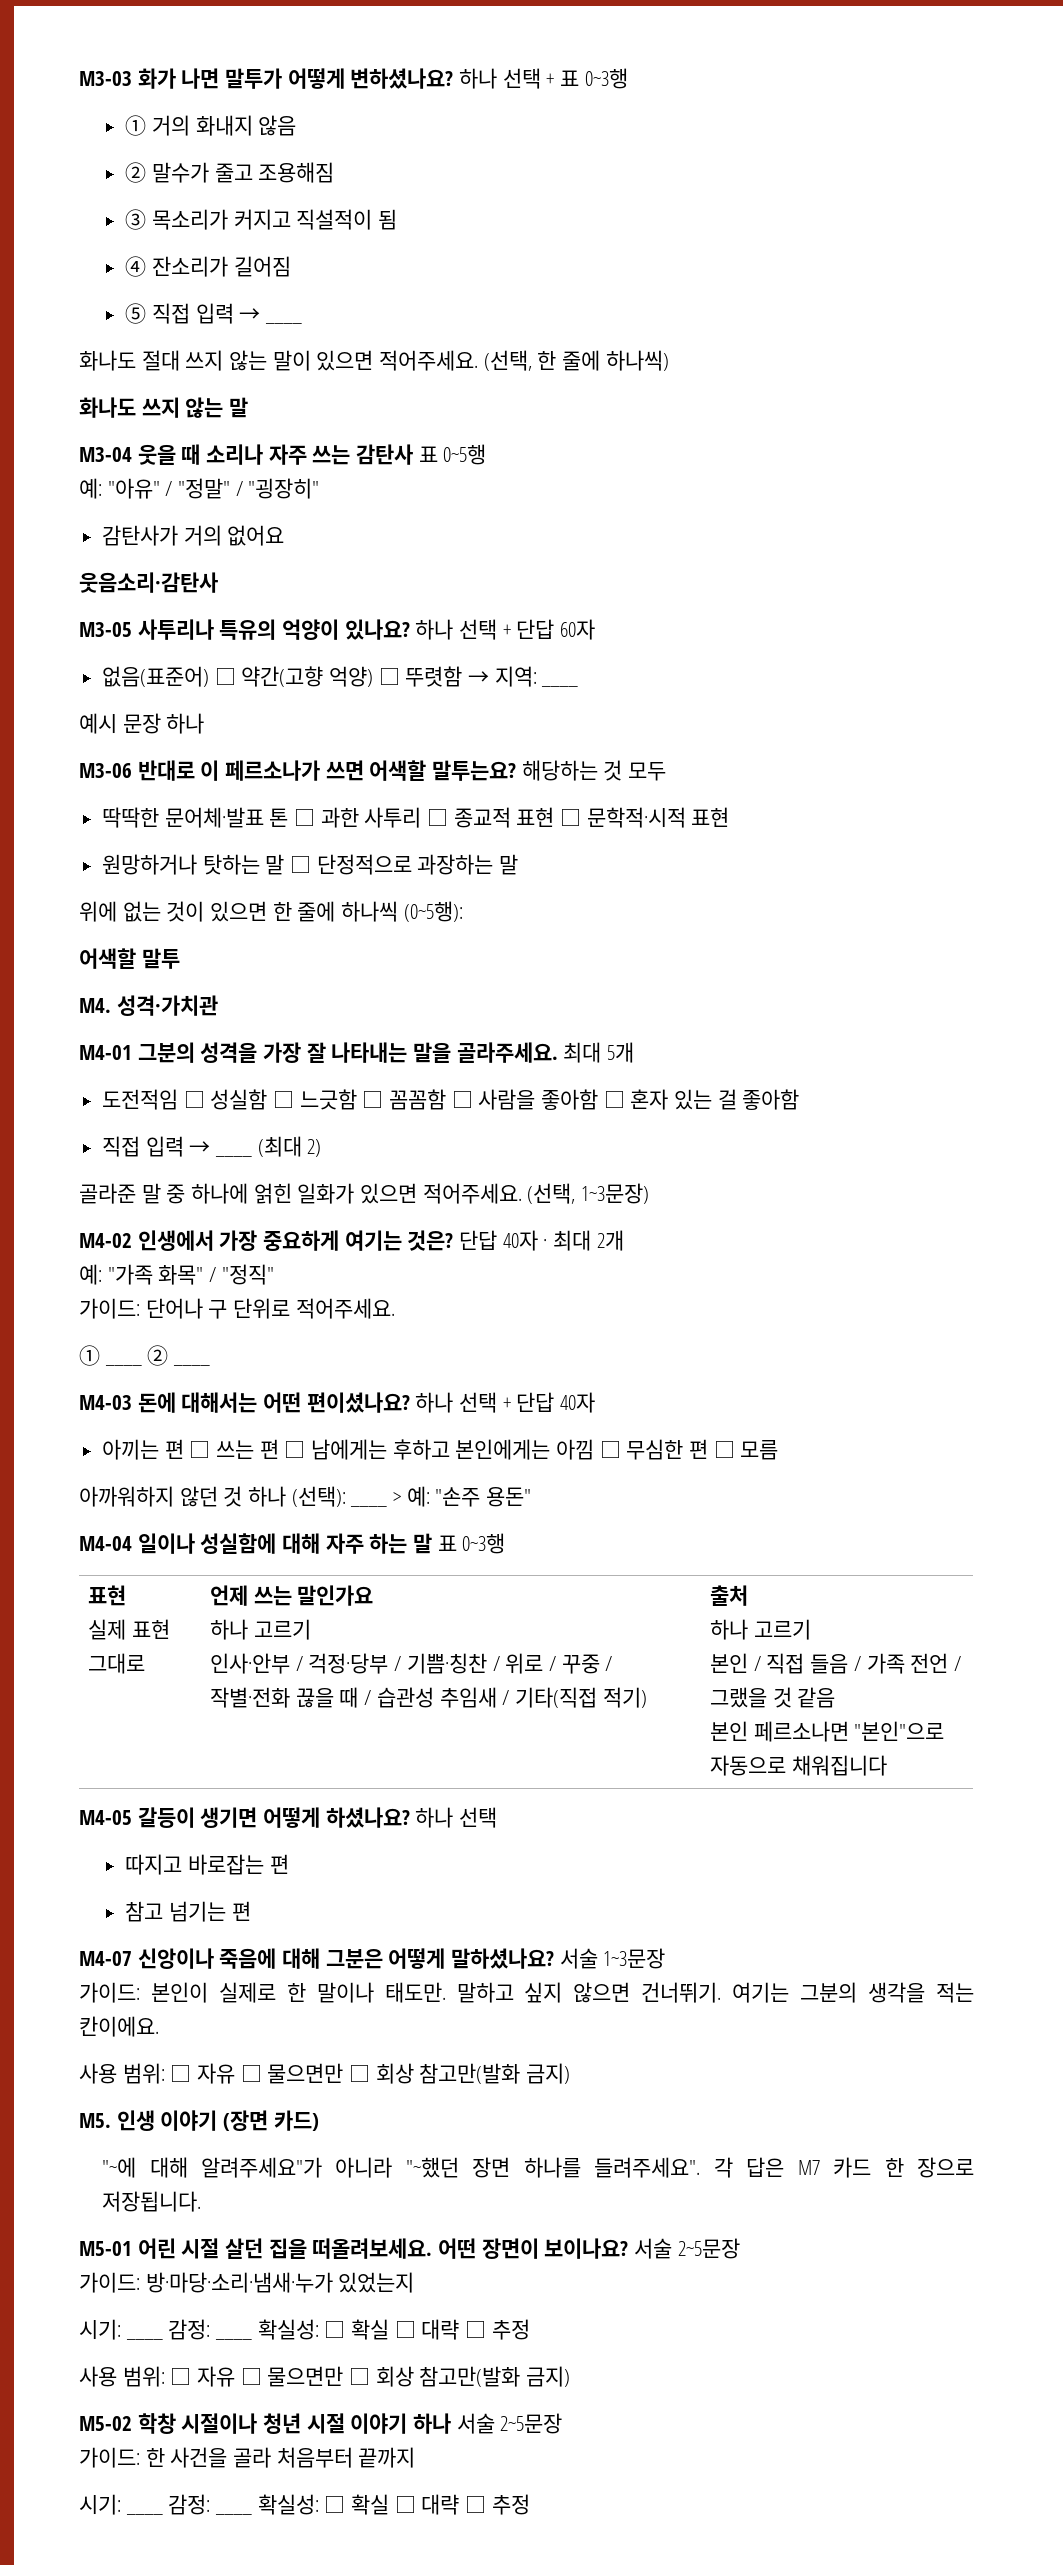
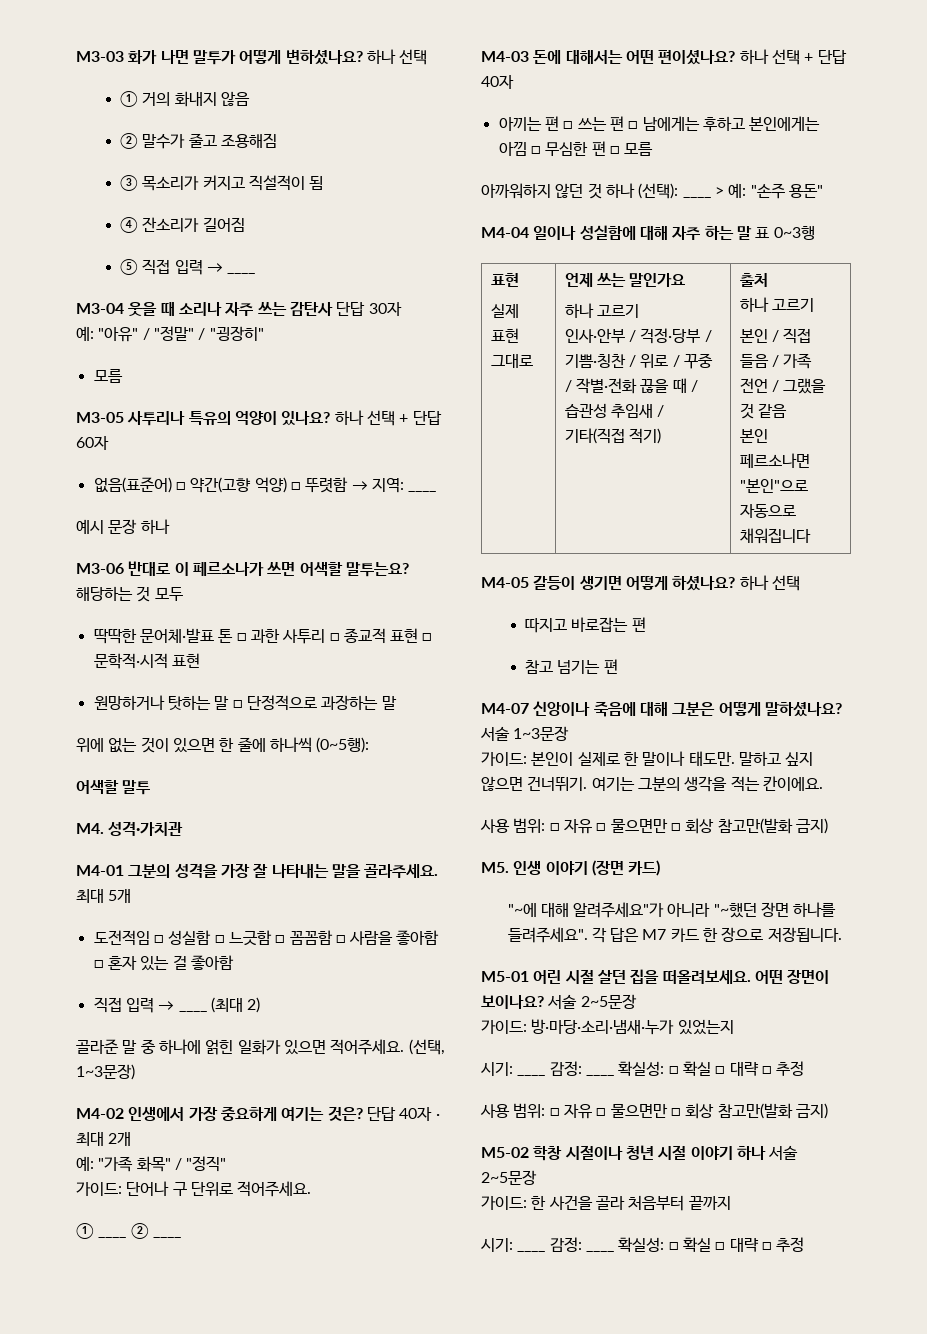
- M3-03 화가 나면 말투가 어떻게 변하셨나요? 하나 선택 + 표 0~3행
+ M3-03 화가 나면 말투가 어떻게 변하셨나요? 하나 선택
- 화나도 절대 쓰지 않는 말이 있으면 적어주세요. (선택, 한 줄에 하나씩)
- 화나도 쓰지 않는 말
- M3-04 웃을 때 소리나 자주 쓰는 감탄사 표 0~5행
+ M3-04 웃을 때 소리나 자주 쓰는 감탄사 단답 30자
  예: "아유" / "정말" / "굉장히"
- 감탄사가 거의 없어요
- 웃음소리·감탄사
+ 모름

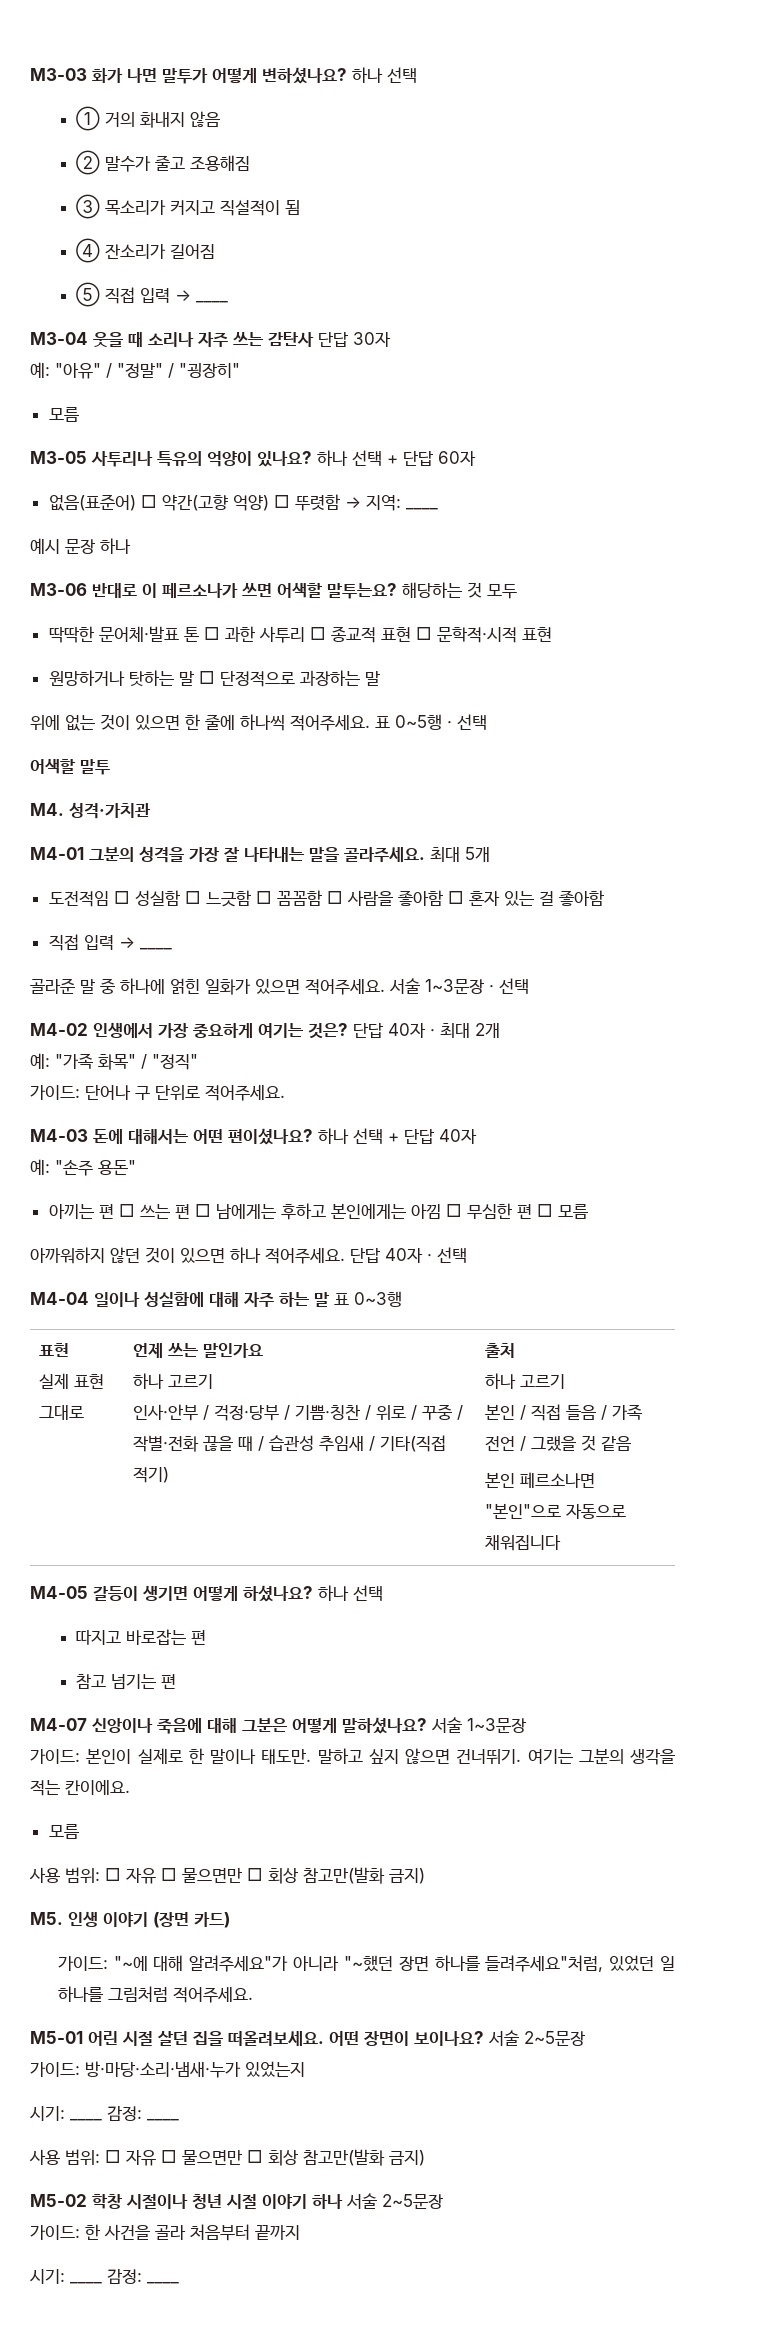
- 위에 없는 것이 있으면 한 줄에 하나씩 (0~5행):
+ 위에 없는 것이 있으면 한 줄에 하나씩 적어주세요. 표 0~5행 · 선택
  도전적임 □ 성실함 □ 느긋함 □ 꼼꼼함 □ 사람을 좋아함 □ 혼자 있는 걸 좋아함
- 직접 입력 → ____ (최대 2)
+ 직접 입력 → ____
- (선택, 1~3문장)
+ 서술 1~3문장 · 선택
- ① ____ ② ____
+ 예: "손주 용돈"
- 아까워하지 않던 것 하나 (선택): ____ > 예: "손주 용돈"
+ 아까워하지 않던 것이 있으면 하나 적어주세요. 단답 40자 · 선택
  여기는 그분의 생각을 적는 칸이에요.
+ 모름
- "~에 대해 알려주세요"가 아니라 "~했던 장면 하나를 들려주세요". 각 답은 M7 카드 한 장으로 저장됩니다.
+ 가이드: "~에 대해 알려주세요"가 아니라 "~했던 장면 하나를 들려주세요"처럼, 있었던 일 하나를 그림처럼 적어주세요.
  가이드: 방·마당·소리·냄새·누가 있었는지
- 시기: ____ 감정: ____ 확실성: □ 확실 □ 대략 □ 추정
+ 시기: ____ 감정: ____
  가이드: 한 사건을 골라 처음부터 끝까지
- 시기: ____ 감정: ____ 확실성: □ 확실 □ 대략 □ 추정
+ 시기: ____ 감정: ____

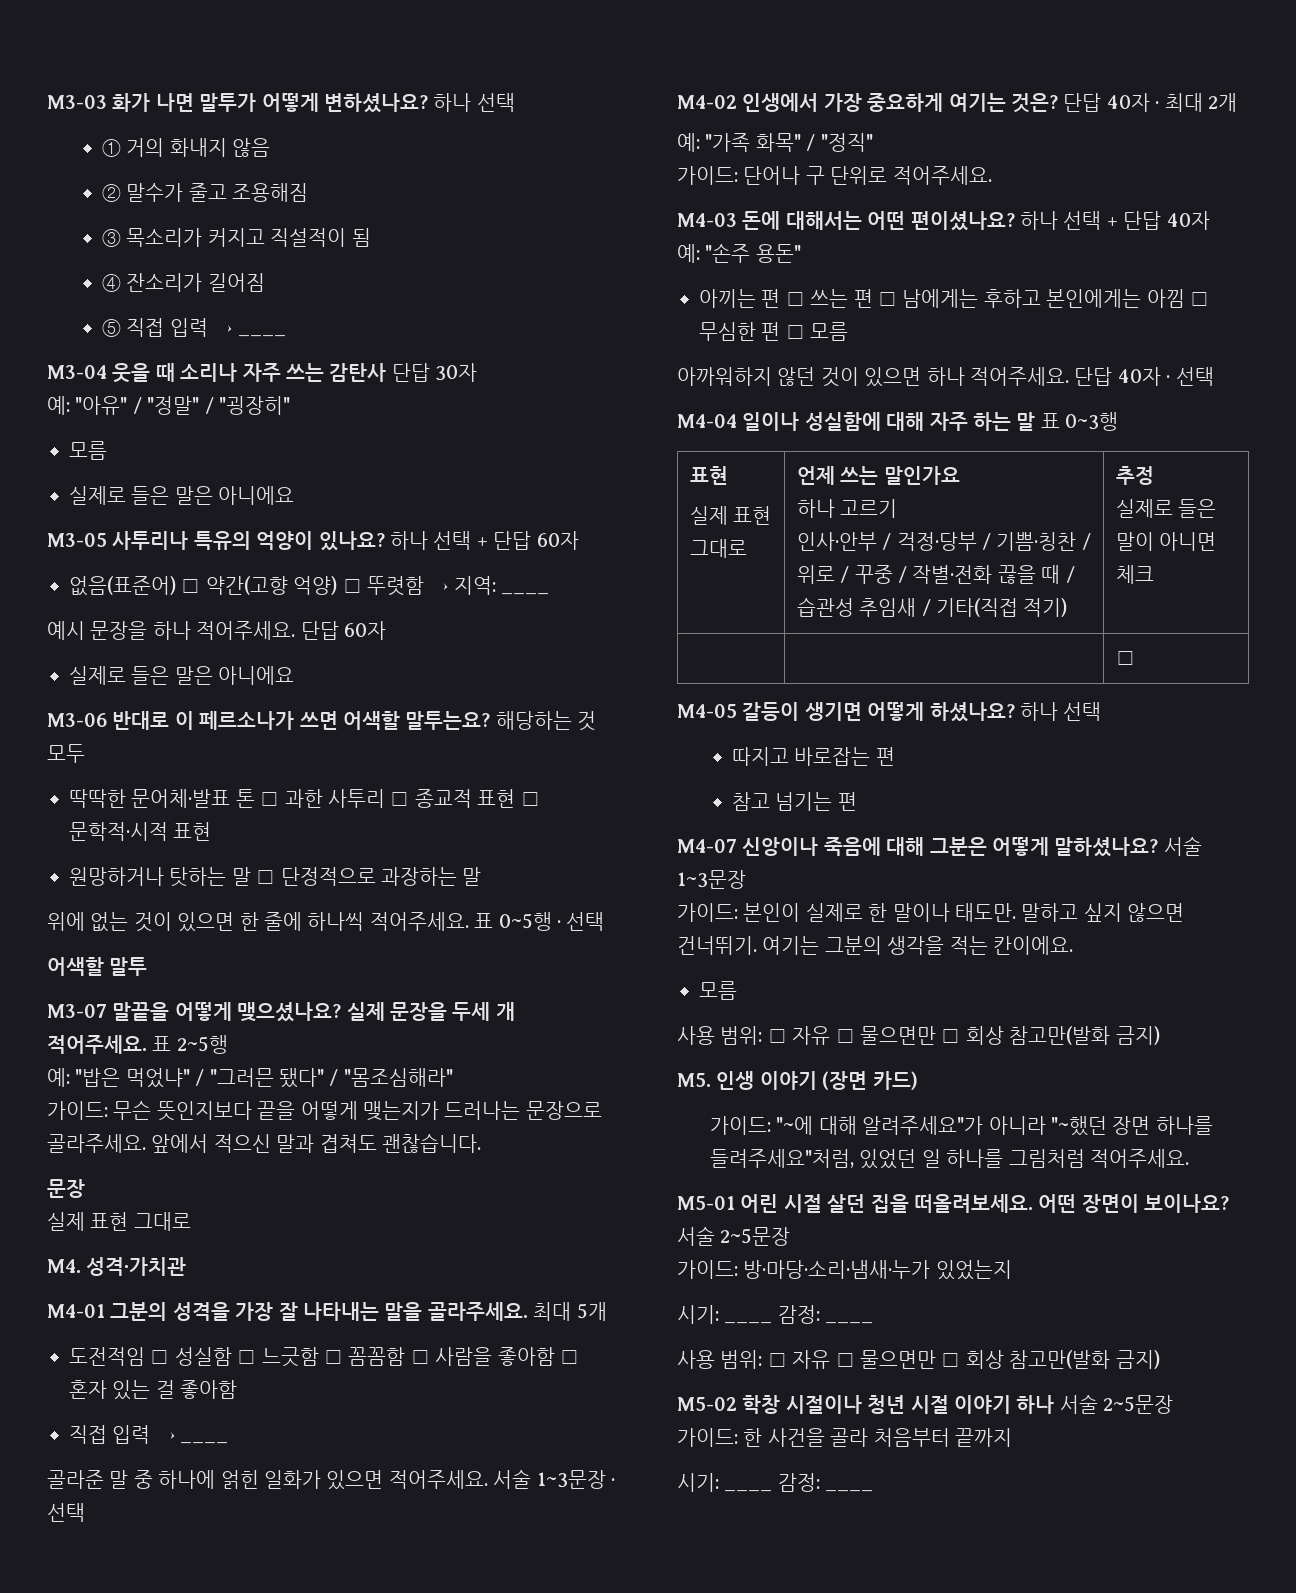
  예: "아유" / "정말" / "굉장히"
  모름
+ 실제로 들은 말은 아니에요
- 예시 문장 하나
+ 예시 문장을 하나 적어주세요. 단답 60자
+ 실제로 들은 말은 아니에요
+ M3-07 말끝을 어떻게 맺으셨나요? 실제 문장을 두세 개 적어주세요. 표 2~5행
+ 예: "밥은 먹었냐" / "그러믄 됐다" / "몸조심해라"
+ 가이드: 무슨 뜻인지보다 끝을 어떻게 맺는지가 드러나는 문장으로 골라주세요. 앞에서 적으신 말과 겹쳐도 괜찮습니다.
+ 문장
+ 실제 표현 그대로
- 출처
- 하나 고르기
- 본인 / 직접 들음 / 가족 전언 / 그랬을 것 같음
- 본인 페르소나면 "본인"으로 자동으로 채워집니다
+ 추정
+ 실제로 들은 말이 아니면 체크
+ | | □

